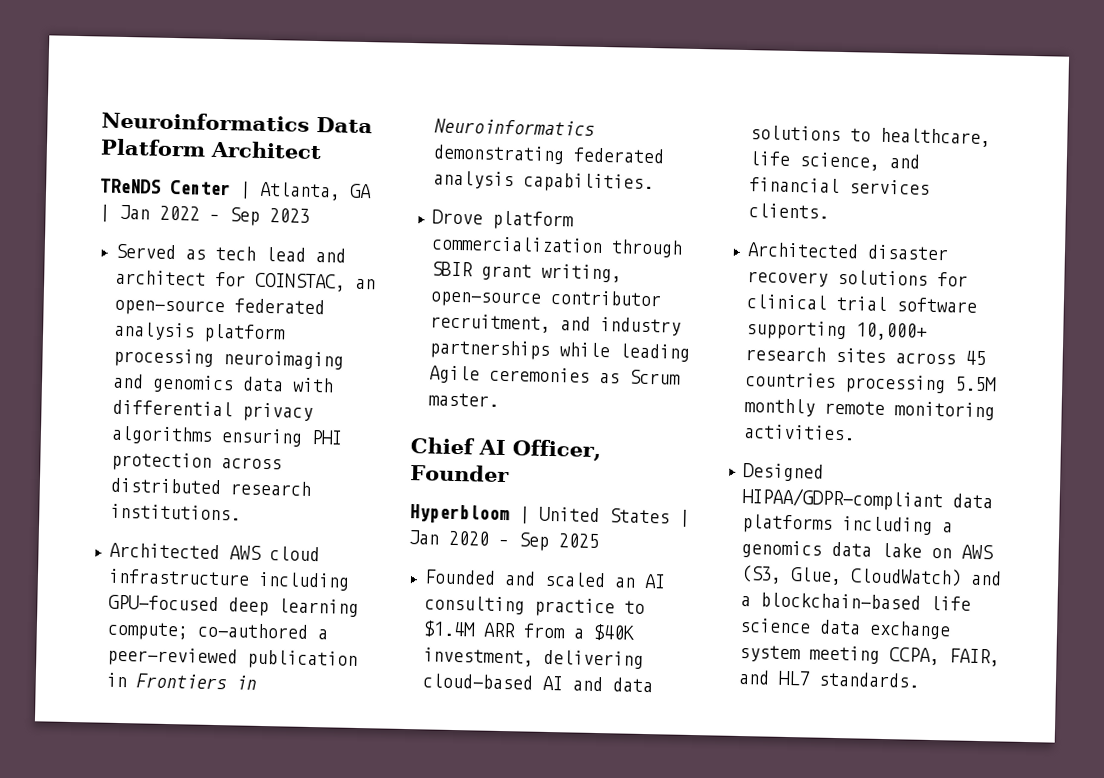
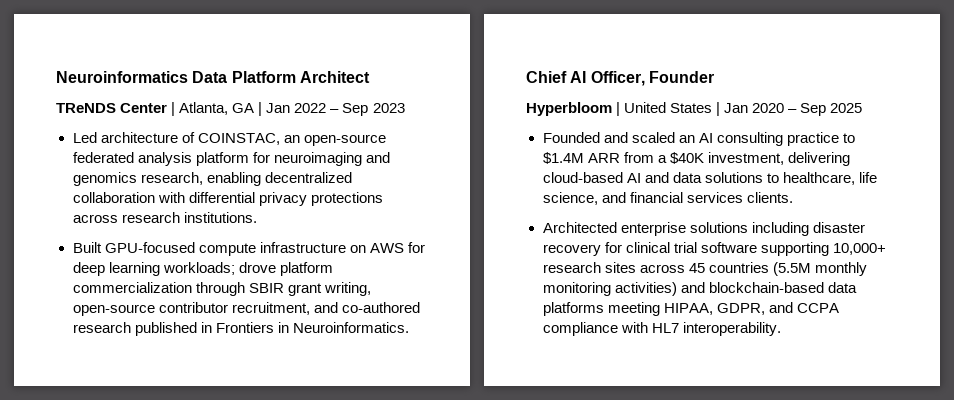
- Served as tech lead and architect for COINSTAC, an open-source federated analysis platform processing neuroimaging and genomics data with differential privacy algorithms ensuring PHI protection across distributed research institutions.
- Architected AWS cloud infrastructure including GPU-focused deep learning compute; co-authored a peer-reviewed publication in Frontiers in Neuroinformatics demonstrating federated analysis capabilities.
- Drove platform commercialization through SBIR grant writing, open-source contributor recruitment, and industry partnerships while leading Agile ceremonies as Scrum master.
+ Led architecture of COINSTAC, an open-source federated analysis platform for neuroimaging and genomics research, enabling decentralized collaboration with differential privacy protections across research institutions.
+ Built GPU-focused compute infrastructure on AWS for deep learning workloads; drove platform commercialization through SBIR grant writing, open-source contributor recruitment, and co-authored research published in Frontiers in Neuroinformatics.
- Architected disaster recovery solutions for clinical trial software supporting 10,000+ research sites across 45 countries processing 5.5M monthly remote monitoring activities.
- Designed HIPAA/GDPR-compliant data platforms including a genomics data lake on AWS (S3, Glue, CloudWatch) and a blockchain-based life science data exchange system meeting CCPA, FAIR, and HL7 standards.
+ Architected enterprise solutions including disaster recovery for clinical trial software supporting 10,000+ research sites across 45 countries (5.5M monthly monitoring activities) and blockchain-based data platforms meeting HIPAA, GDPR, and CCPA compliance with HL7 interoperability.

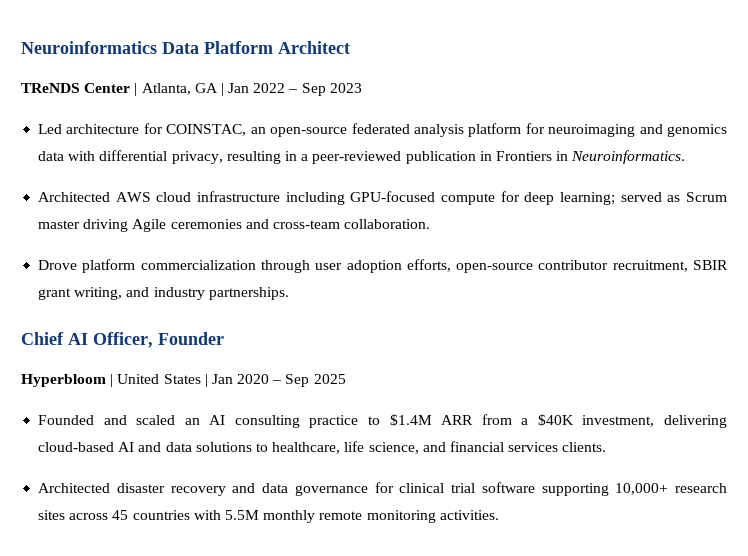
- Led architecture of COINSTAC, an open-source federated analysis platform for neuroimaging and genomics research, enabling decentralized collaboration with differential privacy protections across research institutions.
- Built GPU-focused compute infrastructure on AWS for deep learning workloads; drove platform commercialization through SBIR grant writing, open-source contributor recruitment, and co-authored research published in Frontiers in Neuroinformatics.
+ Led architecture for COINSTAC, an open-source federated analysis platform for neuroimaging and genomics data with differential privacy, resulting in a peer-reviewed publication in Frontiers in Neuroinformatics.
+ Architected AWS cloud infrastructure including GPU-focused compute for deep learning; served as Scrum master driving Agile ceremonies and cross-team collaboration.
+ Drove platform commercialization through user adoption efforts, open-source contributor recruitment, SBIR grant writing, and industry partnerships.
- Architected enterprise solutions including disaster recovery for clinical trial software supporting 10,000+ research sites across 45 countries (5.5M monthly monitoring activities) and blockchain-based data platforms meeting HIPAA, GDPR, and CCPA compliance with HL7 interoperability.
+ Architected disaster recovery and data governance for clinical trial software supporting 10,000+ research sites across 45 countries with 5.5M monthly remote monitoring activities.

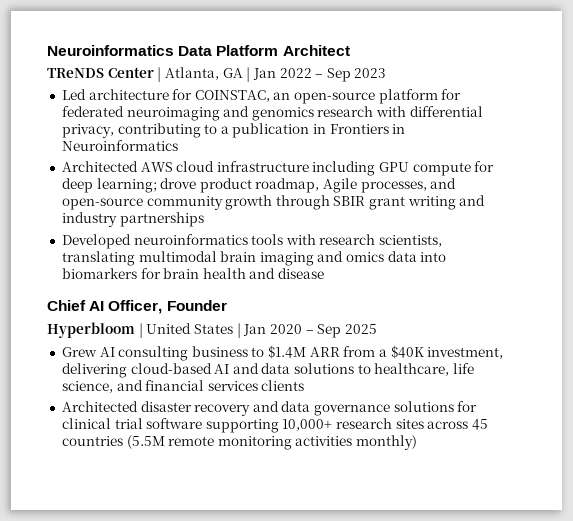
- Led architecture for COINSTAC, an open-source federated analysis platform for neuroimaging and genomics data with differential privacy, resulting in a peer-reviewed publication in Frontiers in Neuroinformatics.
+ Led architecture for COINSTAC, an open-source platform for federated neuroimaging and genomics research with differential privacy, contributing to a publication in Frontiers in Neuroinformatics
- Architected AWS cloud infrastructure including GPU-focused compute for deep learning; served as Scrum master driving Agile ceremonies and cross-team collaboration.
- Drove platform commercialization through user adoption efforts, open-source contributor recruitment, SBIR grant writing, and industry partnerships.
+ Architected AWS cloud infrastructure including GPU compute for deep learning; drove product roadmap, Agile processes, and open-source community growth through SBIR grant writing and industry partnerships
+ Developed neuroinformatics tools with research scientists, translating multimodal brain imaging and omics data into biomarkers for brain health and disease
- Founded and scaled an AI consulting practice to $1.4M ARR from a $40K investment, delivering cloud-based AI and data solutions to healthcare, life science, and financial services clients.
+ Grew AI consulting business to $1.4M ARR from a $40K investment, delivering cloud-based AI and data solutions to healthcare, life science, and financial services clients
- Architected disaster recovery and data governance for clinical trial software supporting 10,000+ research sites across 45 countries with 5.5M monthly remote monitoring activities.
+ Architected disaster recovery and data governance solutions for clinical trial software supporting 10,000+ research sites across 45 countries (5.5M remote monitoring activities monthly)

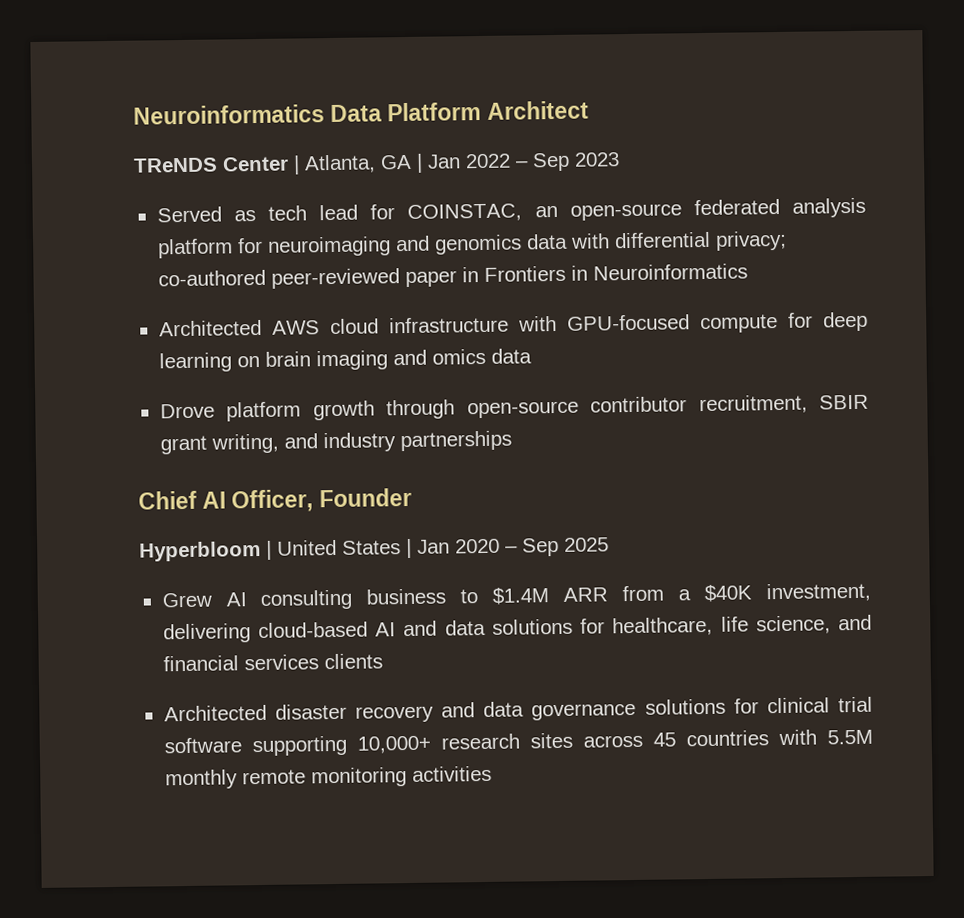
- Led architecture for COINSTAC, an open-source platform for federated neuroimaging and genomics research with differential privacy, contributing to a publication in Frontiers in Neuroinformatics
+ Served as tech lead for COINSTAC, an open-source federated analysis platform for neuroimaging and genomics data with differential privacy; co-authored peer-reviewed paper in Frontiers in Neuroinformatics
- Architected AWS cloud infrastructure including GPU compute for deep learning; drove product roadmap, Agile processes, and open-source community growth through SBIR grant writing and industry partnerships
- Developed neuroinformatics tools with research scientists, translating multimodal brain imaging and omics data into biomarkers for brain health and disease
+ Architected AWS cloud infrastructure with GPU-focused compute for deep learning on brain imaging and omics data
+ Drove platform growth through open-source contributor recruitment, SBIR grant writing, and industry partnerships
- Grew AI consulting business to $1.4M ARR from a $40K investment, delivering cloud-based AI and data solutions to healthcare, life science, and financial services clients
+ Grew AI consulting business to $1.4M ARR from a $40K investment, delivering cloud-based AI and data solutions for healthcare, life science, and financial services clients
- Architected disaster recovery and data governance solutions for clinical trial software supporting 10,000+ research sites across 45 countries (5.5M remote monitoring activities monthly)
+ Architected disaster recovery and data governance solutions for clinical trial software supporting 10,000+ research sites across 45 countries with 5.5M monthly remote monitoring activities

